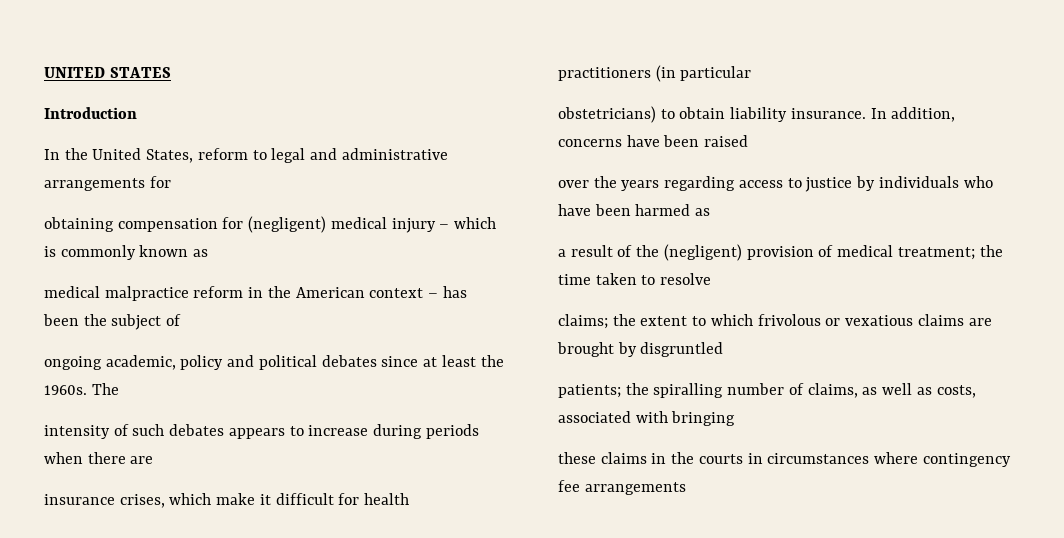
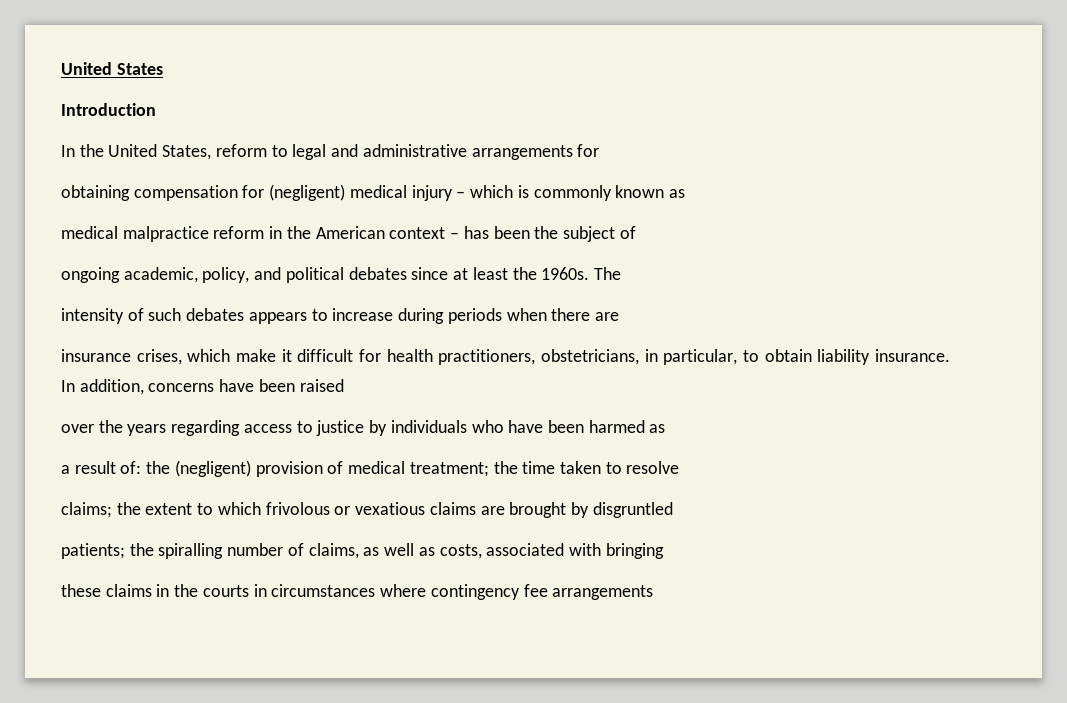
- UNITED STATES
+ United States
- ongoing academic, policy and political debates since at least the 1960s.
+ ongoing academic, policy, and political debates since at least the 1960s.
- insurance crises, which make it difficult for health practitioners (in particular
- obstetricians) to obtain liability insurance.
+ insurance crises, which make it difficult for health practitioners, obstetricians, in particular, to obtain liability insurance.
- a result of the (negligent) provision of medical treatment; the time taken to resolve
+ a result of: the (negligent) provision of medical treatment; the time taken to resolve

